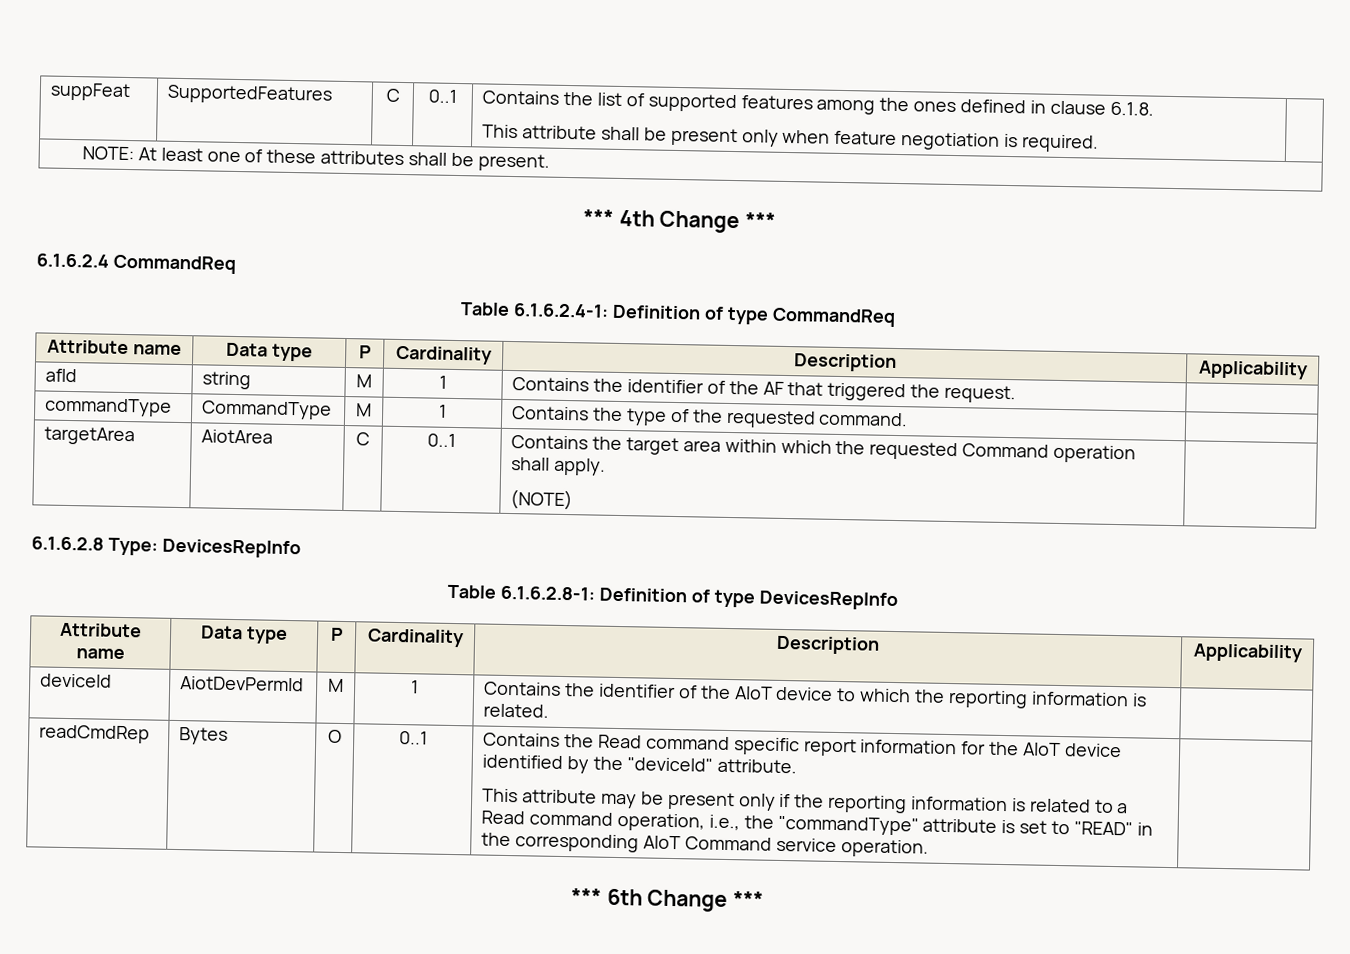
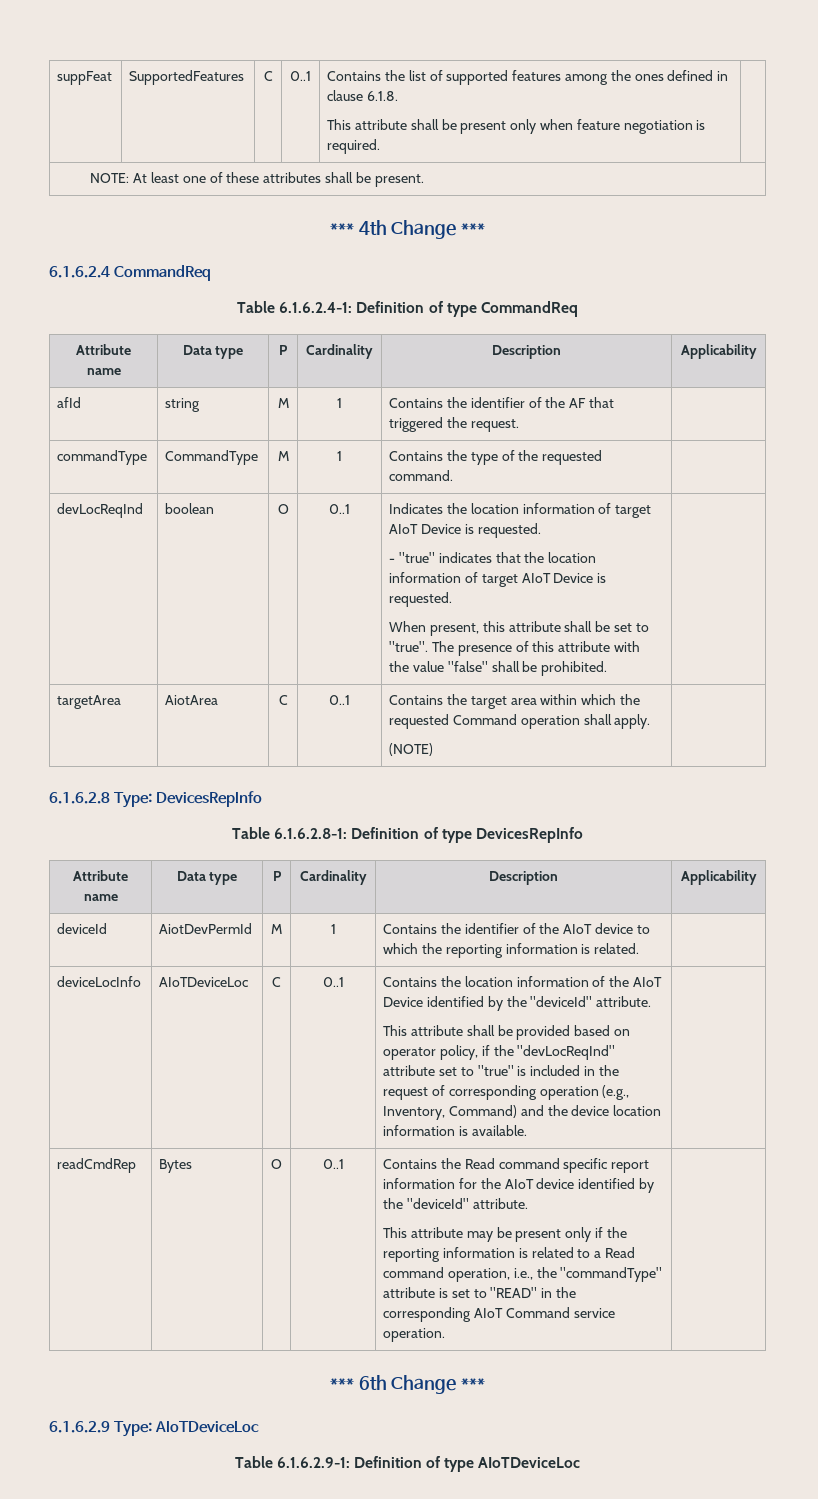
+ devLocReqInd | boolean | O | 0..1 | Indicates the location information of target AIoT Device is requested.
+ - "true" indicates that the location information of target AIoT Device is requested.
+ When present, this attribute shall be set to "true". The presence of this attribute with the value "false" shall be prohibited.
+ deviceLocInfo | AIoTDeviceLoc | C | 0..1 | Contains the location information of the AIoT Device identified by the "deviceId" attribute.
+ This attribute shall be provided based on operator policy, if the "devLocReqInd" attribute set to "true" is included in the request of corresponding operation (e.g., Inventory, Command) and the device location information is available.
+ 6.1.6.2.9 Type: AIoTDeviceLoc
+ Table 6.1.6.2.9-1: Definition of type AIoTDeviceLoc

